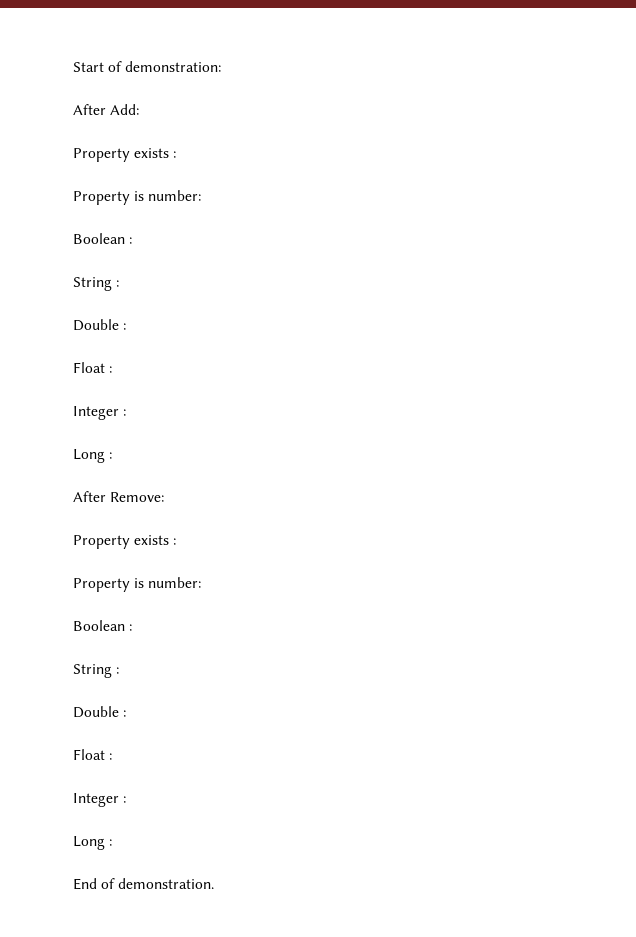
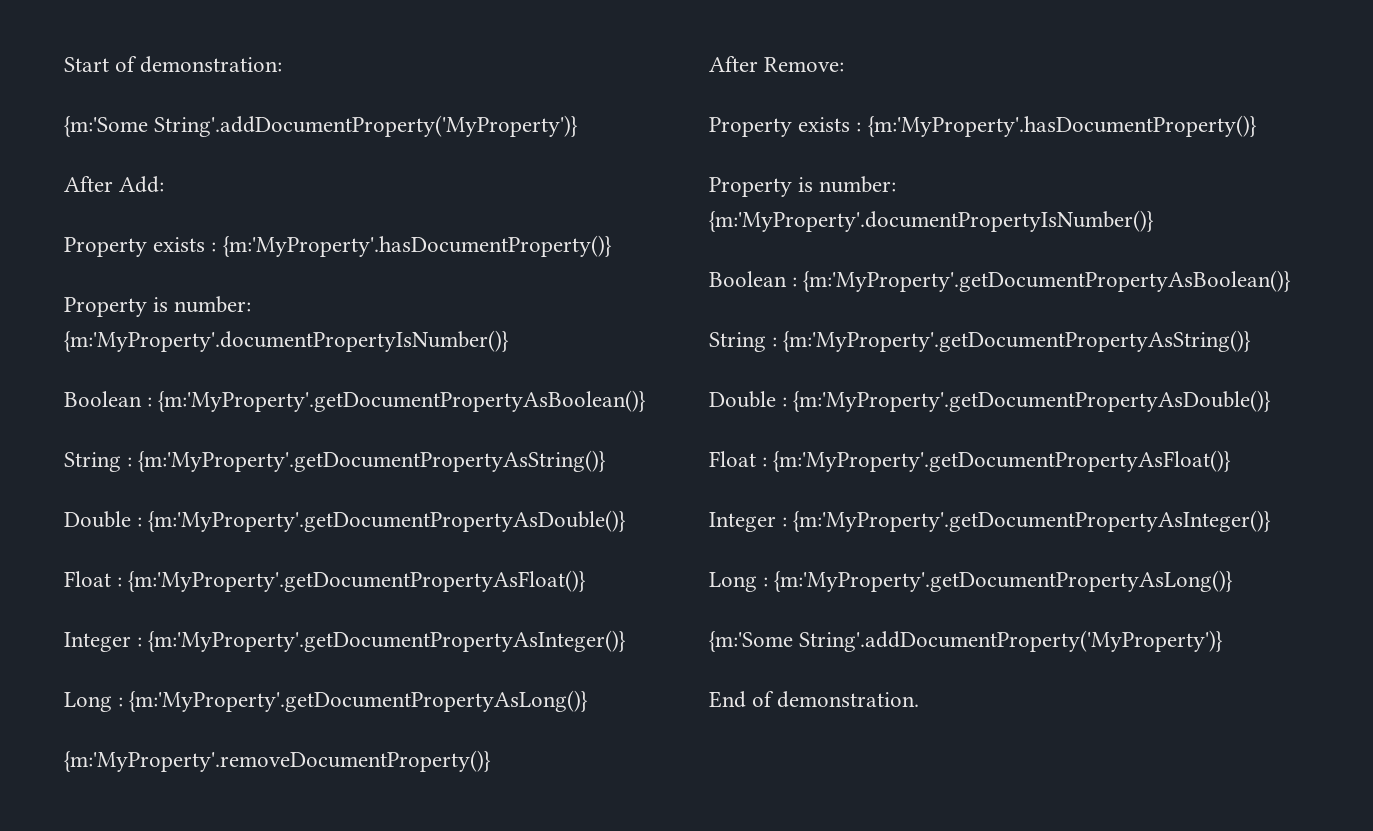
  Start of demonstration:
+ {m:'Some String'.addDocumentProperty('MyProperty')}
  After Add:
- Property exists :
- Property is number:
- Boolean :
- String :
- Double :
- Float :
- Integer :
- Long :
+ Property exists : {m:'MyProperty'.hasDocumentProperty()}
+ Property is number: {m:'MyProperty'.documentPropertyIsNumber()}
+ Boolean : {m:'MyProperty'.getDocumentPropertyAsBoolean()}
+ String : {m:'MyProperty'.getDocumentPropertyAsString()}
+ Double : {m:'MyProperty'.getDocumentPropertyAsDouble()}
+ Float : {m:'MyProperty'.getDocumentPropertyAsFloat()}
+ Integer : {m:'MyProperty'.getDocumentPropertyAsInteger()}
+ Long : {m:'MyProperty'.getDocumentPropertyAsLong()}
+ {m:'MyProperty'.removeDocumentProperty()}
  After Remove:
- Property exists :
- Property is number:
- Boolean :
- String :
- Double :
- Float :
- Integer :
- Long :
+ Property exists : {m:'MyProperty'.hasDocumentProperty()}
+ Property is number: {m:'MyProperty'.documentPropertyIsNumber()}
+ Boolean : {m:'MyProperty'.getDocumentPropertyAsBoolean()}
+ String : {m:'MyProperty'.getDocumentPropertyAsString()}
+ Double : {m:'MyProperty'.getDocumentPropertyAsDouble()}
+ Float : {m:'MyProperty'.getDocumentPropertyAsFloat()}
+ Integer : {m:'MyProperty'.getDocumentPropertyAsInteger()}
+ Long : {m:'MyProperty'.getDocumentPropertyAsLong()}
+ {m:'Some String'.addDocumentProperty('MyProperty')}

